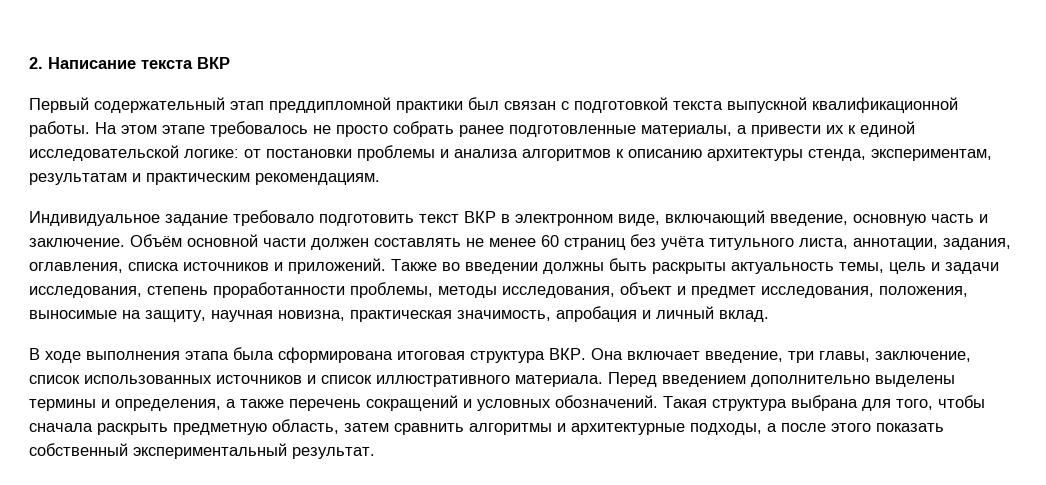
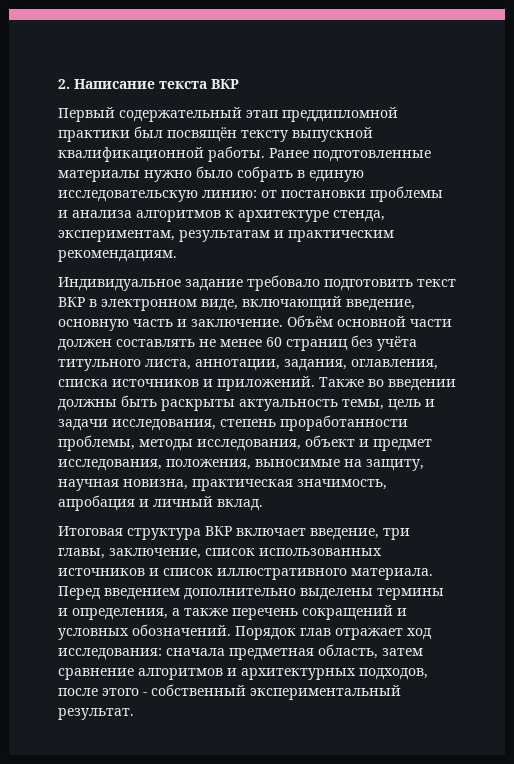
- Первый содержательный этап преддипломной практики был связан с подготовкой текста выпускной квалификационной работы. На этом этапе требовалось не просто собрать ранее подготовленные материалы, а привести их к единой исследовательской логике: от постановки проблемы и анализа алгоритмов к описанию архитектуры стенда, экспериментам, результатам и практическим рекомендациям.
+ Первый содержательный этап преддипломной практики был посвящён тексту выпускной квалификационной работы. Ранее подготовленные материалы нужно было собрать в единую исследовательскую линию: от постановки проблемы и анализа алгоритмов к архитектуре стенда, экспериментам, результатам и практическим рекомендациям.
- В ходе выполнения этапа была сформирована итоговая структура ВКР. Она включает введение, три главы, заключение, список использованных источников и список иллюстративного материала.
+ Итоговая структура ВКР включает введение, три главы, заключение, список использованных источников и список иллюстративного материала.
- Такая структура выбрана для того, чтобы сначала раскрыть предметную область, затем сравнить алгоритмы и архитектурные подходы, а после этого показать собственный экспериментальный результат.
+ Порядок глав отражает ход исследования: сначала предметная область, затем сравнение алгоритмов и архитектурных подходов, после этого - собственный экспериментальный результат.

